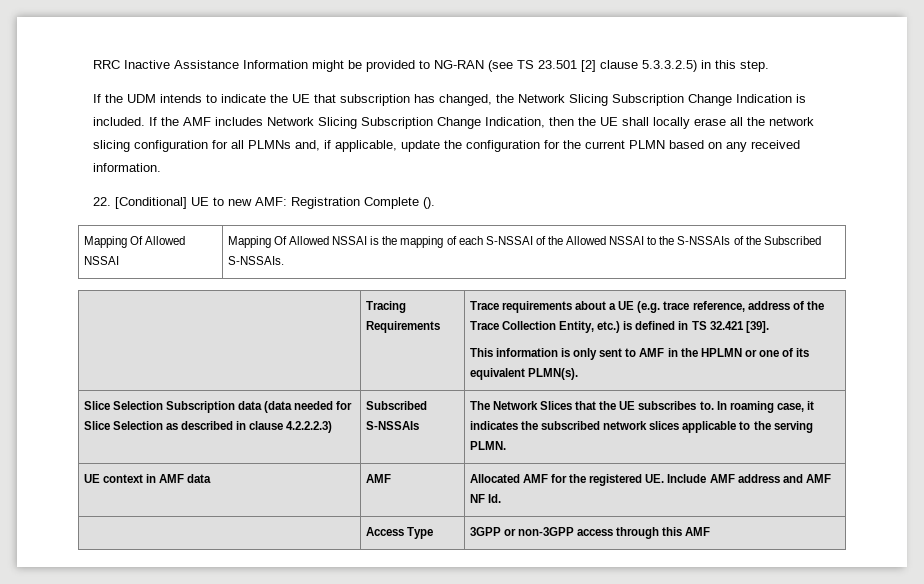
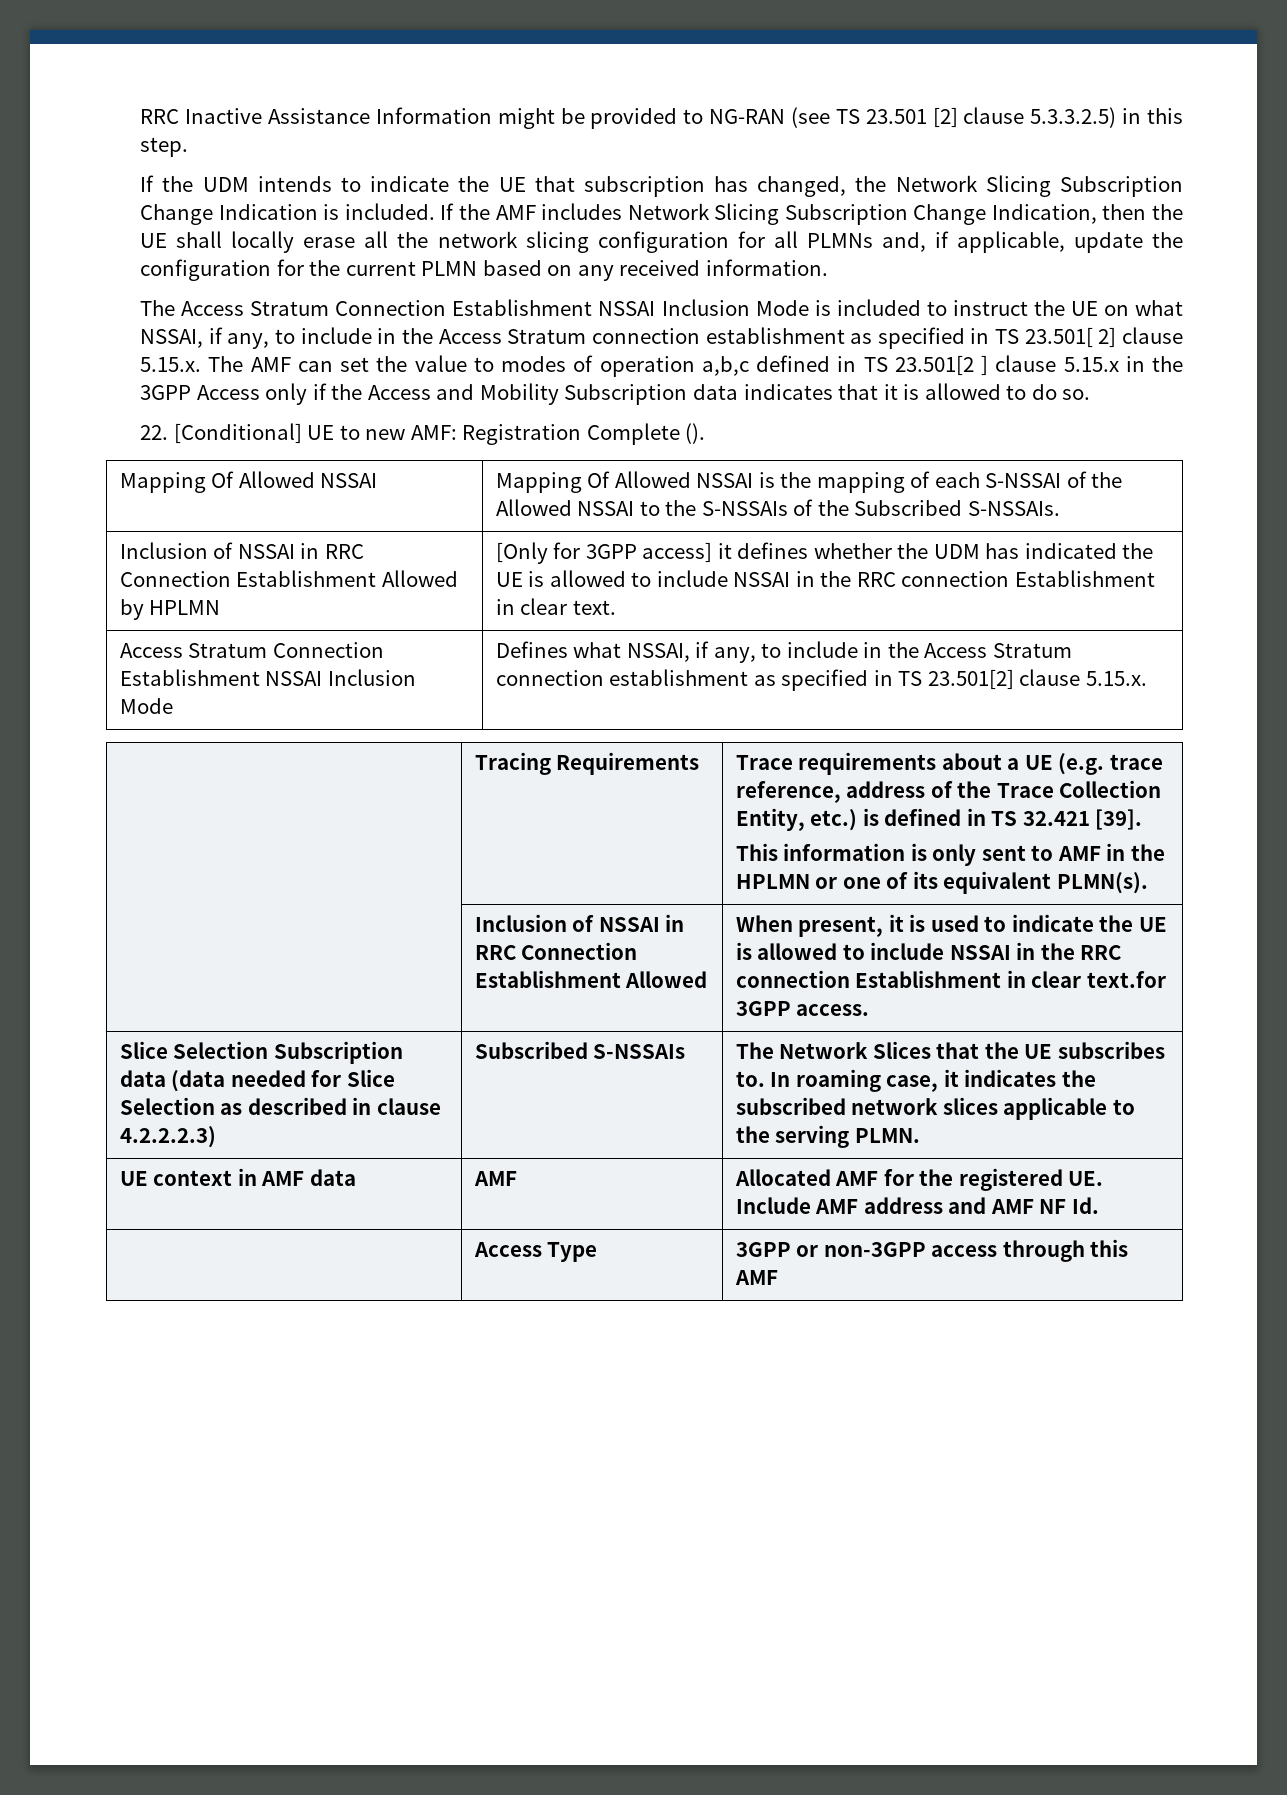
+ The Access Stratum Connection Establishment NSSAI Inclusion Mode is included to instruct the UE on what NSSAI, if any, to include in the Access Stratum connection establishment as specified in TS 23.501[ 2] clause 5.15.x. The AMF can set the value to modes of operation a,b,c defined in TS 23.501[2 ] clause 5.15.x in the 3GPP Access only if the Access and Mobility Subscription data indicates that it is allowed to do so.
+ Inclusion of NSSAI in RRC Connection Establishment Allowed by HPLMN | [Only for 3GPP access] it defines whether the UDM has indicated the UE is allowed to include NSSAI in the RRC connection Establishment in clear text.
+ Access Stratum Connection Establishment NSSAI Inclusion Mode | Defines what NSSAI, if any, to include in the Access Stratum connection establishment as specified in TS 23.501[2] clause 5.15.x.
+ | Inclusion of NSSAI in RRC Connection Establishment Allowed | When present, it is used to indicate the UE is allowed to include NSSAI in the RRC connection Establishment in clear text.for 3GPP access.

